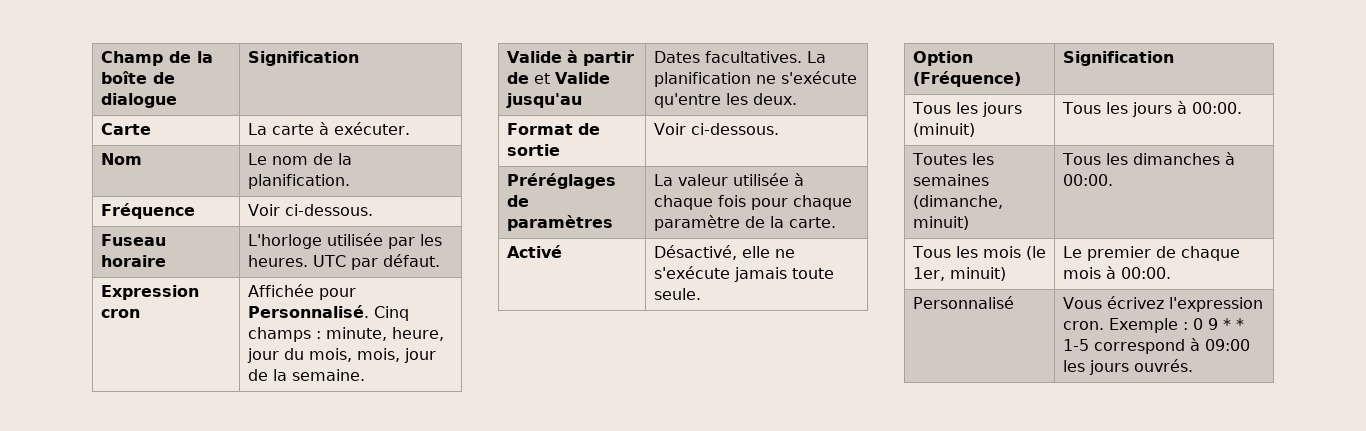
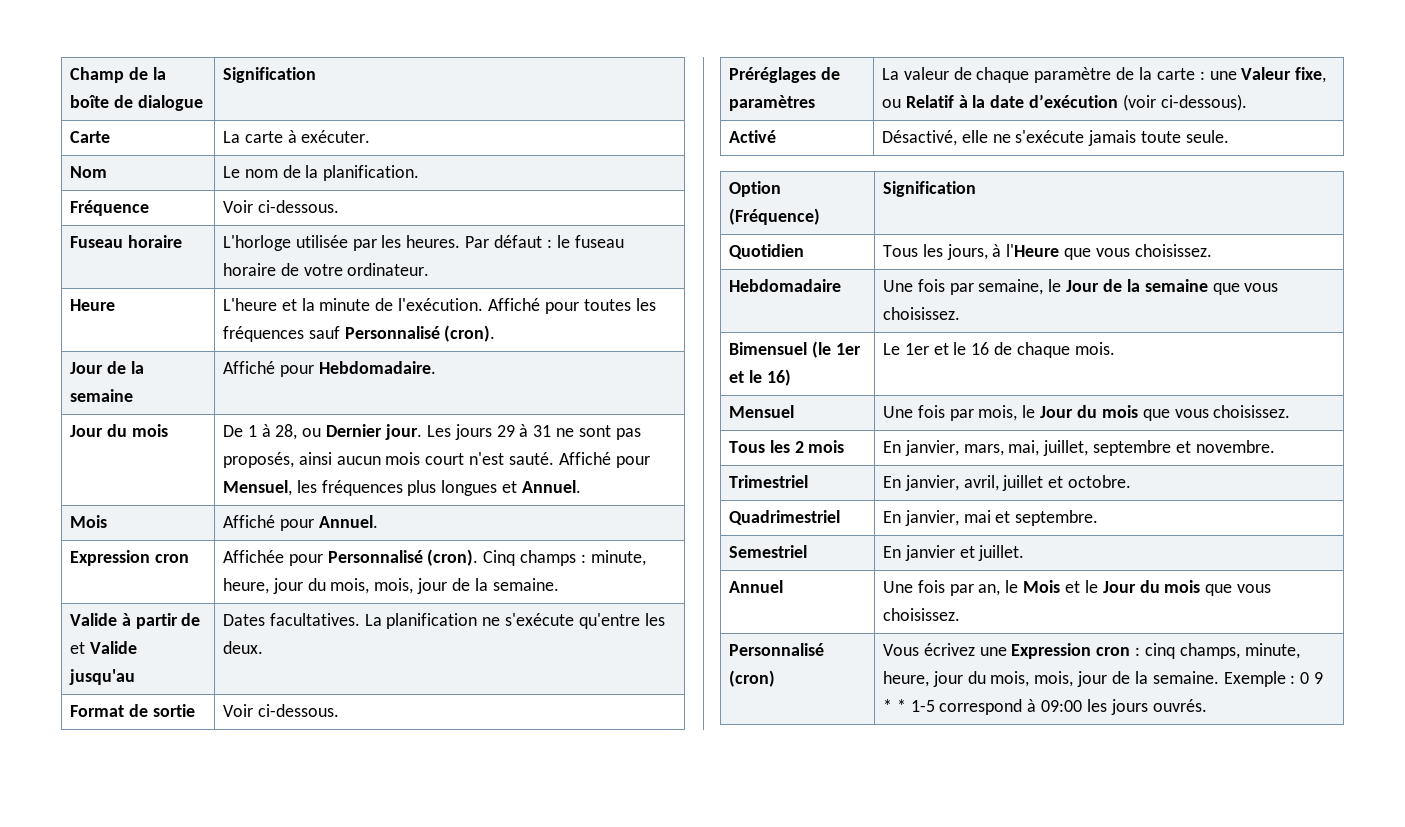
- Fuseau horaire | L'horloge utilisée par les heures. UTC par défaut.
+ Fuseau horaire | L'horloge utilisée par les heures. Par défaut : le fuseau horaire de votre ordinateur.
+ Heure | L'heure et la minute de l'exécution. Affiché pour toutes les fréquences sauf Personnalisé (cron).
+ Jour de la semaine | Affiché pour Hebdomadaire.
+ Jour du mois | De 1 à 28, ou Dernier jour. Les jours 29 à 31 ne sont pas proposés, ainsi aucun mois court n'est sauté. Affiché pour Mensuel, les fréquences plus longues et Annuel.
+ Mois | Affiché pour Annuel.
- Expression cron | Affichée pour Personnalisé. Cinq champs : minute, heure, jour du mois, mois, jour de la semaine.
+ Expression cron | Affichée pour Personnalisé (cron). Cinq champs : minute, heure, jour du mois, mois, jour de la semaine.
- Préréglages de paramètres | La valeur utilisée à chaque fois pour chaque paramètre de la carte.
+ Préréglages de paramètres | La valeur de chaque paramètre de la carte : une Valeur fixe, ou Relatif à la date d’exécution (voir ci-dessous).
- Tous les jours (minuit) | Tous les jours à 00:00.
- Toutes les semaines (dimanche, minuit) | Tous les dimanches à 00:00.
- Tous les mois (le 1er, minuit) | Le premier de chaque mois à 00:00.
- Personnalisé | Vous écrivez l'expression cron. Exemple : 0 9 * * 1-5 correspond à 09:00 les jours ouvrés.
+ Quotidien | Tous les jours, à l'Heure que vous choisissez.
+ Hebdomadaire | Une fois par semaine, le Jour de la semaine que vous choisissez.
+ Bimensuel (le 1er et le 16) | Le 1er et le 16 de chaque mois.
+ Mensuel | Une fois par mois, le Jour du mois que vous choisissez.
+ Tous les 2 mois | En janvier, mars, mai, juillet, septembre et novembre.
+ Trimestriel | En janvier, avril, juillet et octobre.
+ Quadrimestriel | En janvier, mai et septembre.
+ Semestriel | En janvier et juillet.
+ Annuel | Une fois par an, le Mois et le Jour du mois que vous choisissez.
+ Personnalisé (cron) | Vous écrivez une Expression cron : cinq champs, minute, heure, jour du mois, mois, jour de la semaine. Exemple : 0 9 * * 1-5 correspond à 09:00 les jours ouvrés.

